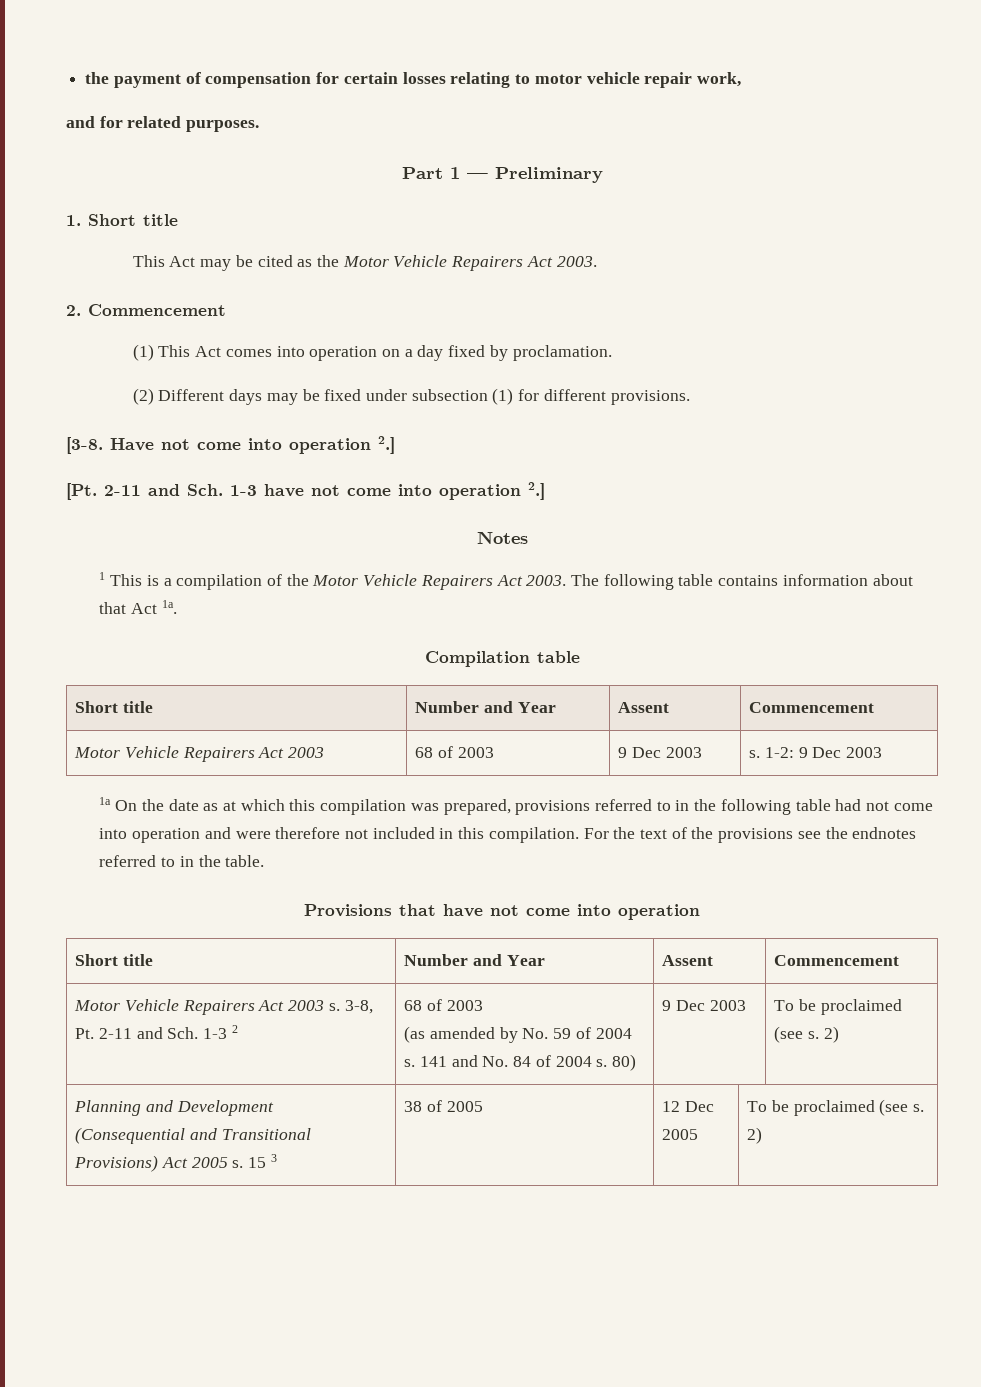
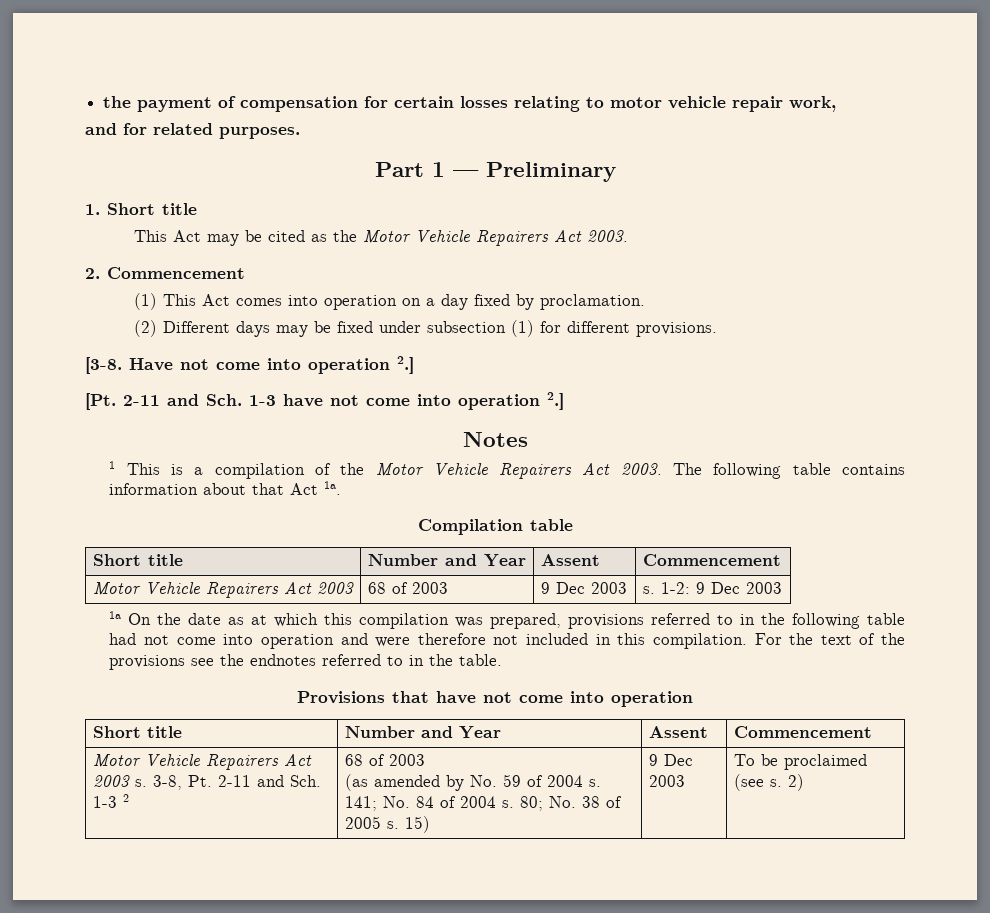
- 141 and No. 84 of 2004 s.
+ 141; No. 84 of 2004 s.
- 80)
+ 80; No. 38 of 2005 s. 15)
- Planning and Development (Consequential and Transitional Provisions) Act 2005 s. 15 3 | 38 of 2005 | 12 Dec 2005 | To be proclaimed (see s. 2)

